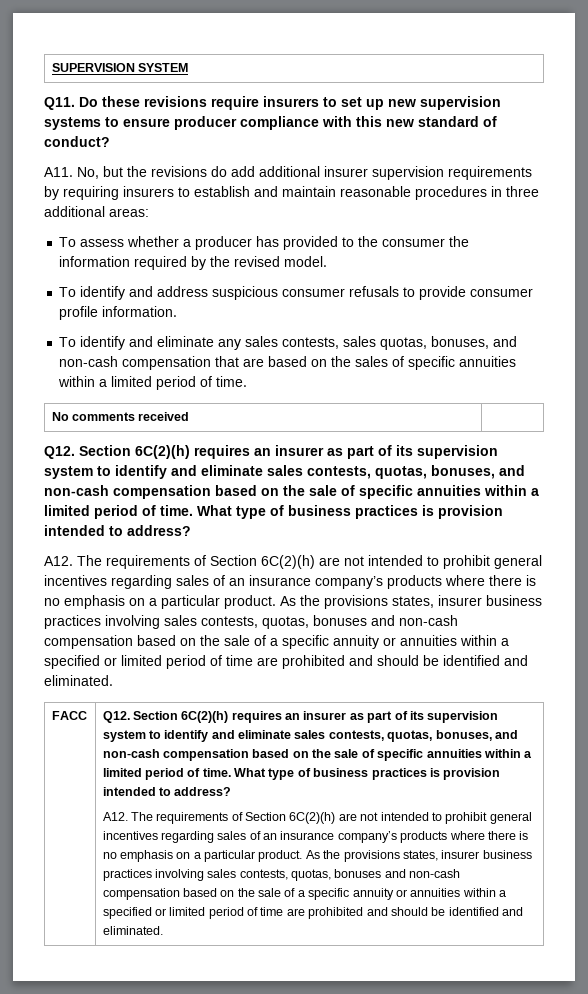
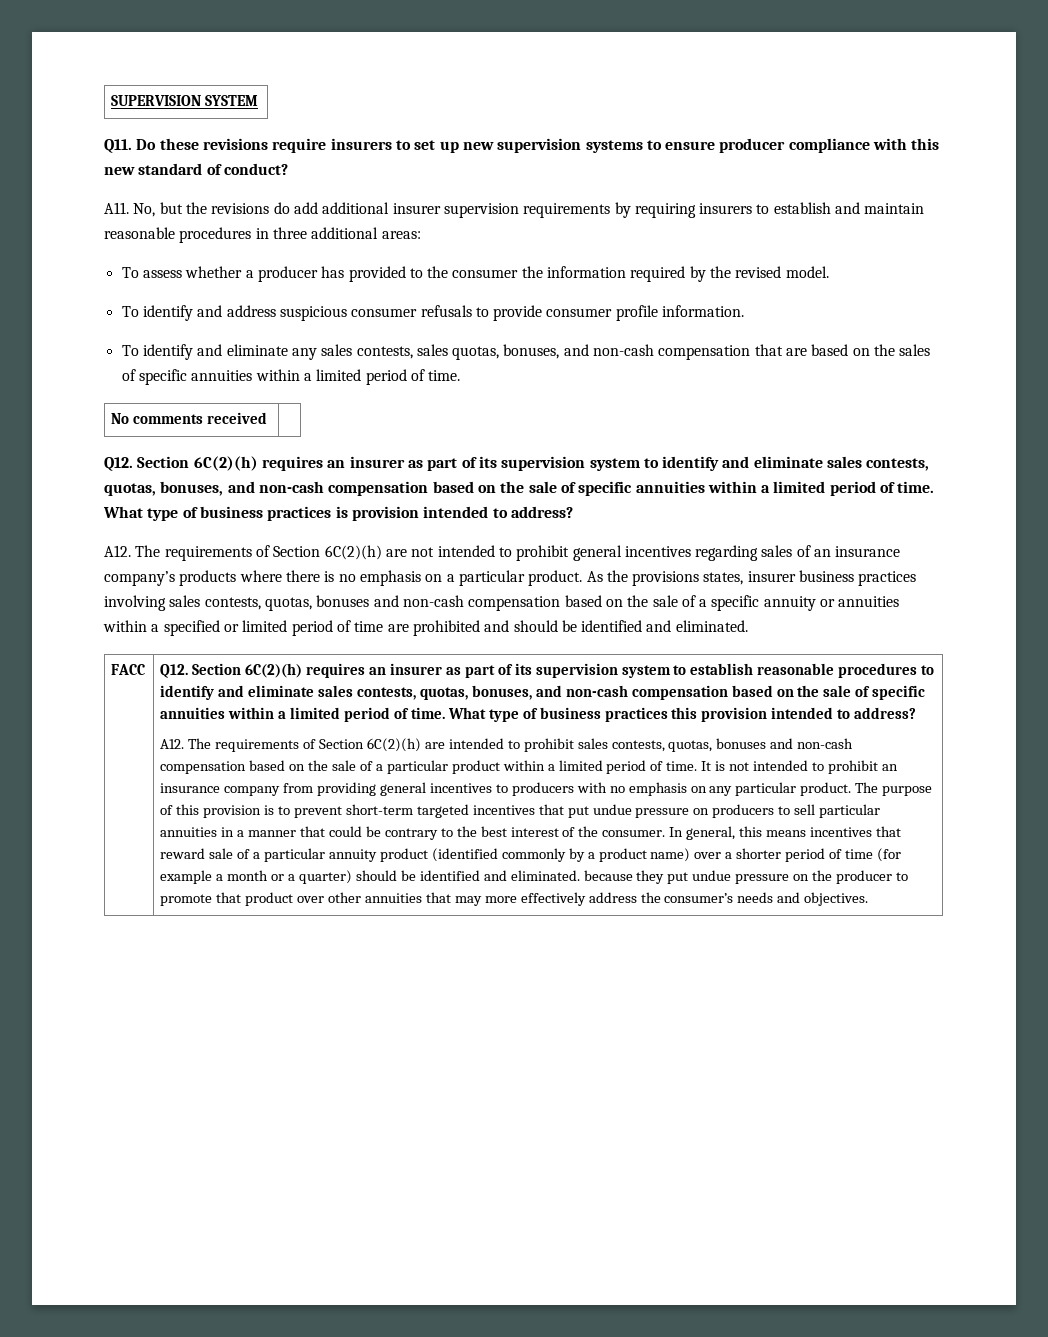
- FACC | Q12. Section 6C(2)(h) requires an insurer as part of its supervision system to identify and eliminate sales contests, quotas, bonuses, and non-cash compensation based on the sale of specific annuities within a limited period of time. What type of business practices is provision intended to address?
- A12. The requirements of Section 6C(2)(h) are not intended to prohibit general incentives regarding sales of an insurance company’s products where there is no emphasis on a particular product. As the provisions states, insurer business practices involving sales contests, quotas, bonuses and non-cash compensation based on the sale of a specific annuity or annuities within a specified or limited period of time are prohibited and should be identified and eliminated.
+ FACC | Q12. Section 6C(2)(h) requires an insurer as part of its supervision system to establish reasonable procedures to identify and eliminate sales contests, quotas, bonuses, and non-cash compensation based on the sale of specific annuities within a limited period of time. What type of business practices this provision intended to address?
+ A12. The requirements of Section 6C(2)(h) are intended to prohibit sales contests, quotas, bonuses and non-cash compensation based on the sale of a particular product within a limited period of time. It is not intended to prohibit an insurance company from providing general incentives to producers with no emphasis on any particular product. The purpose of this provision is to prevent short-term targeted incentives that put undue pressure on producers to sell particular annuities in a manner that could be contrary to the best interest of the consumer. In general, this means incentives that reward sale of a particular annuity product (identified commonly by a product name) over a shorter period of time (for example a month or a quarter) should be identified and eliminated. because they put undue pressure on the producer to promote that product over other annuities that may more effectively address the consumer’s needs and objectives.

